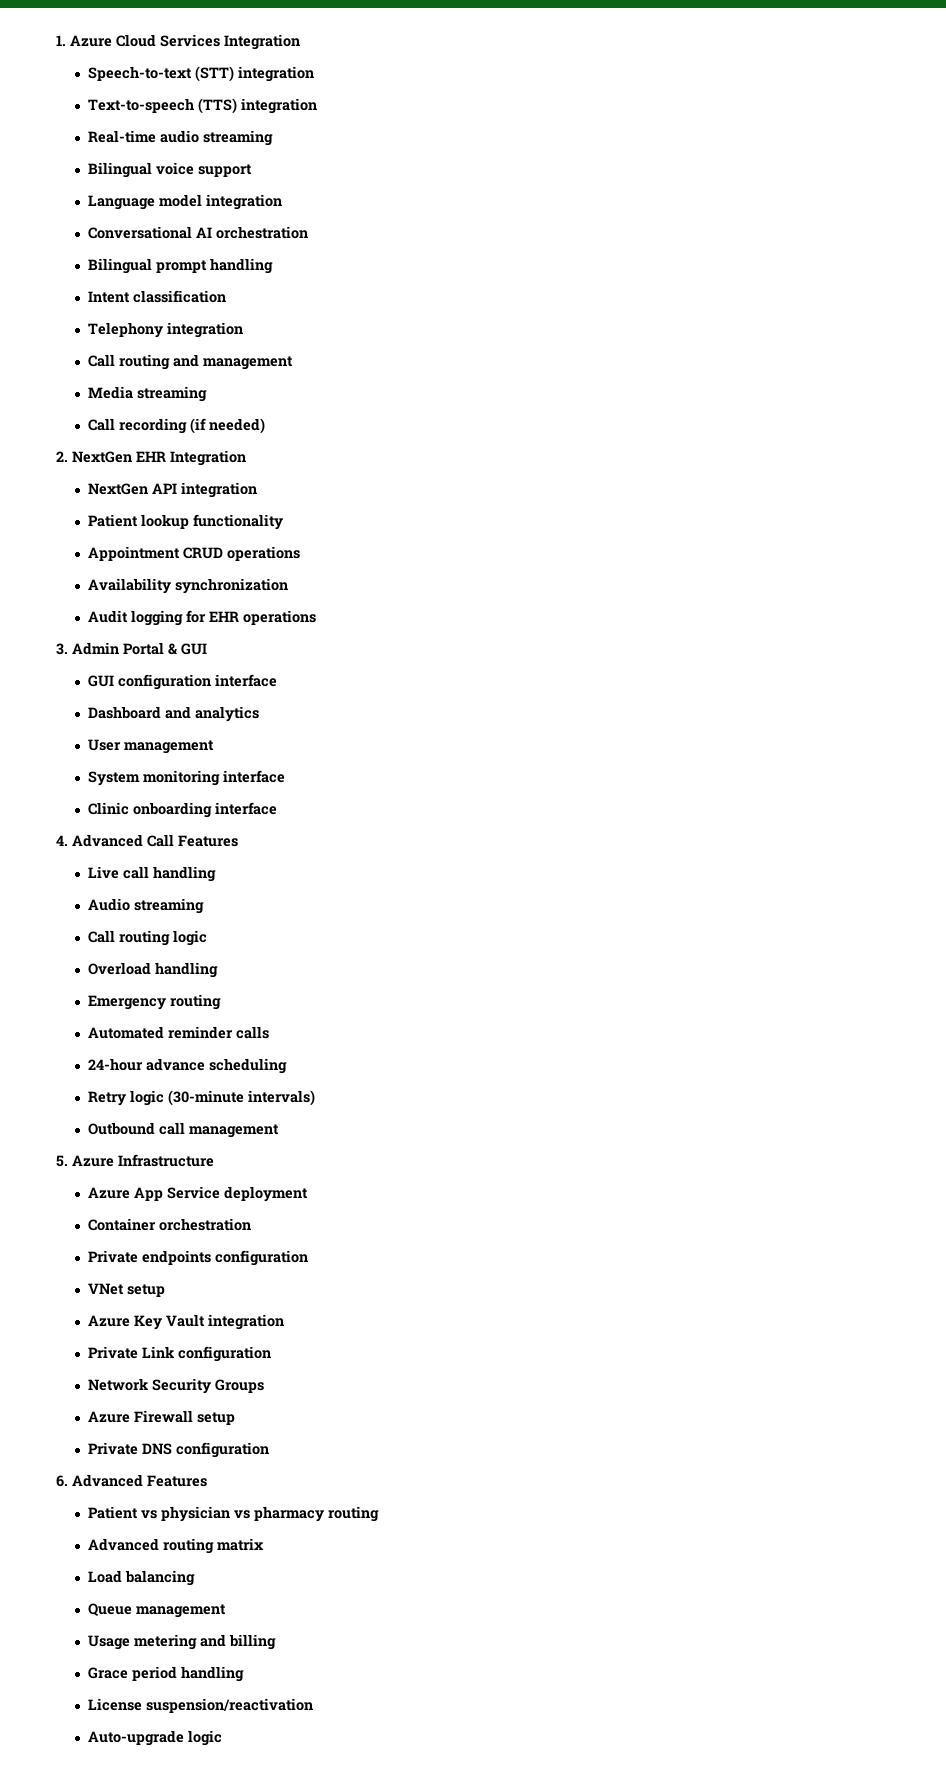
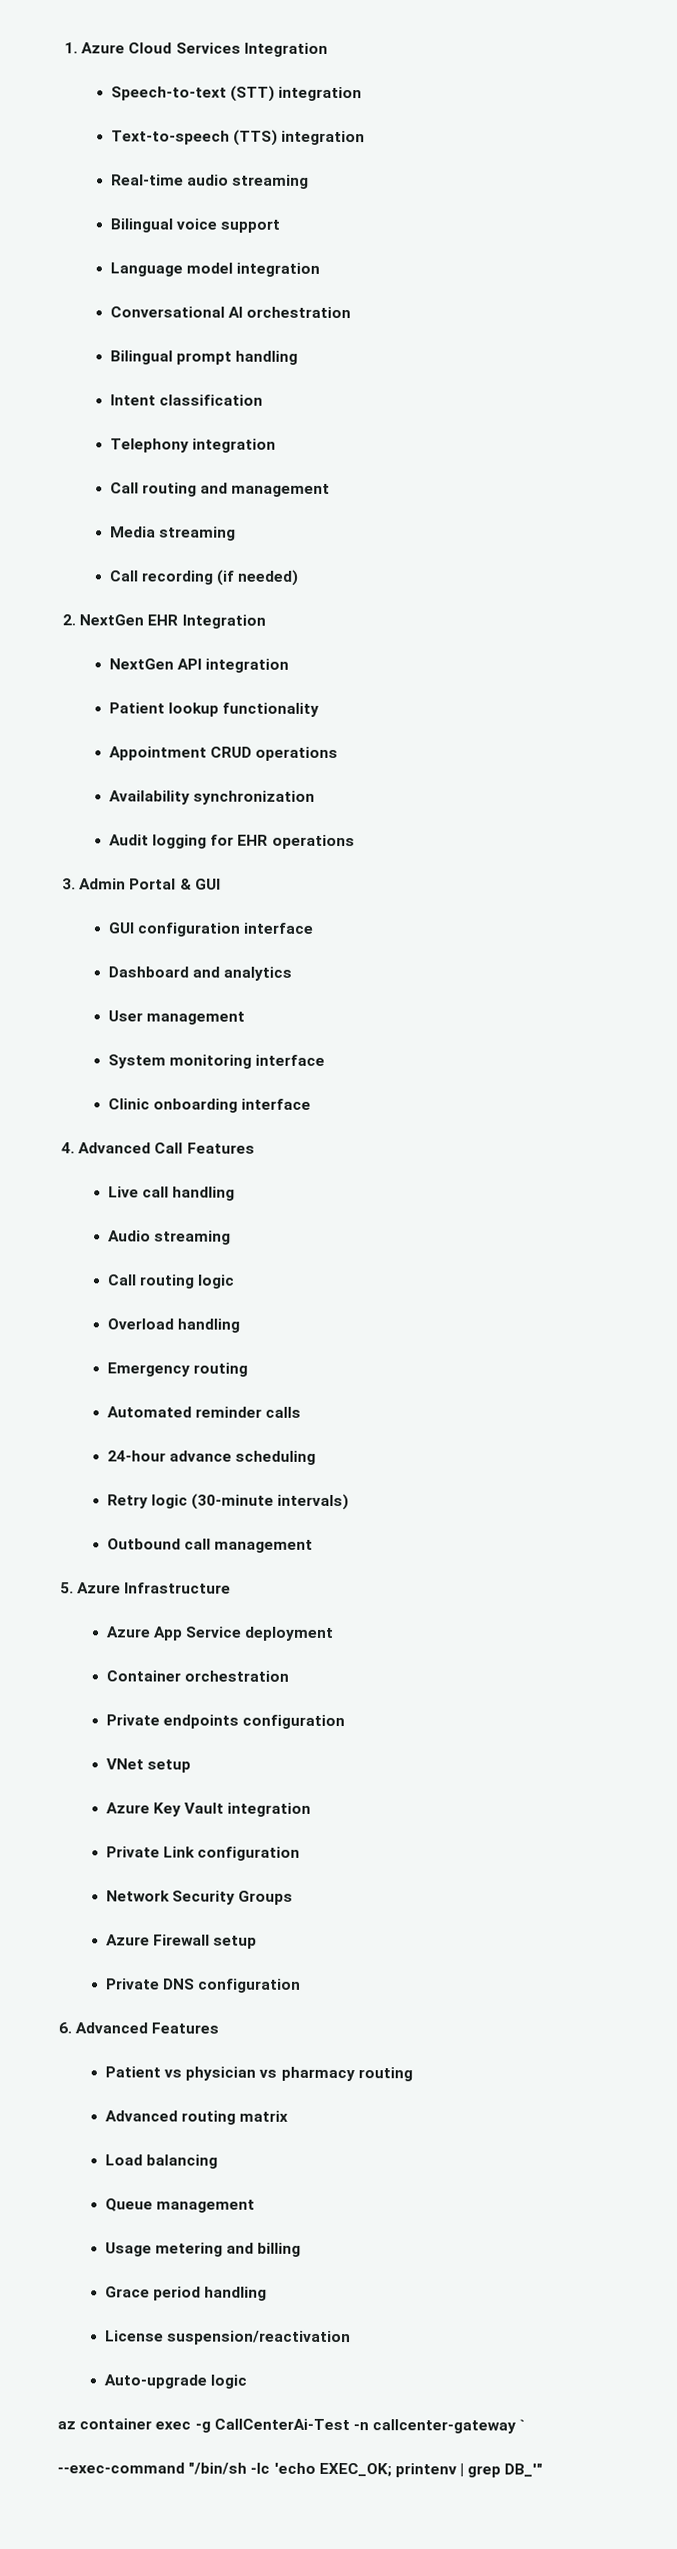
+ az container exec -g CallCenterAi-Test -n callcenter-gateway `
+ --exec-command "/bin/sh -lc 'echo EXEC_OK; printenv | grep DB_'"

